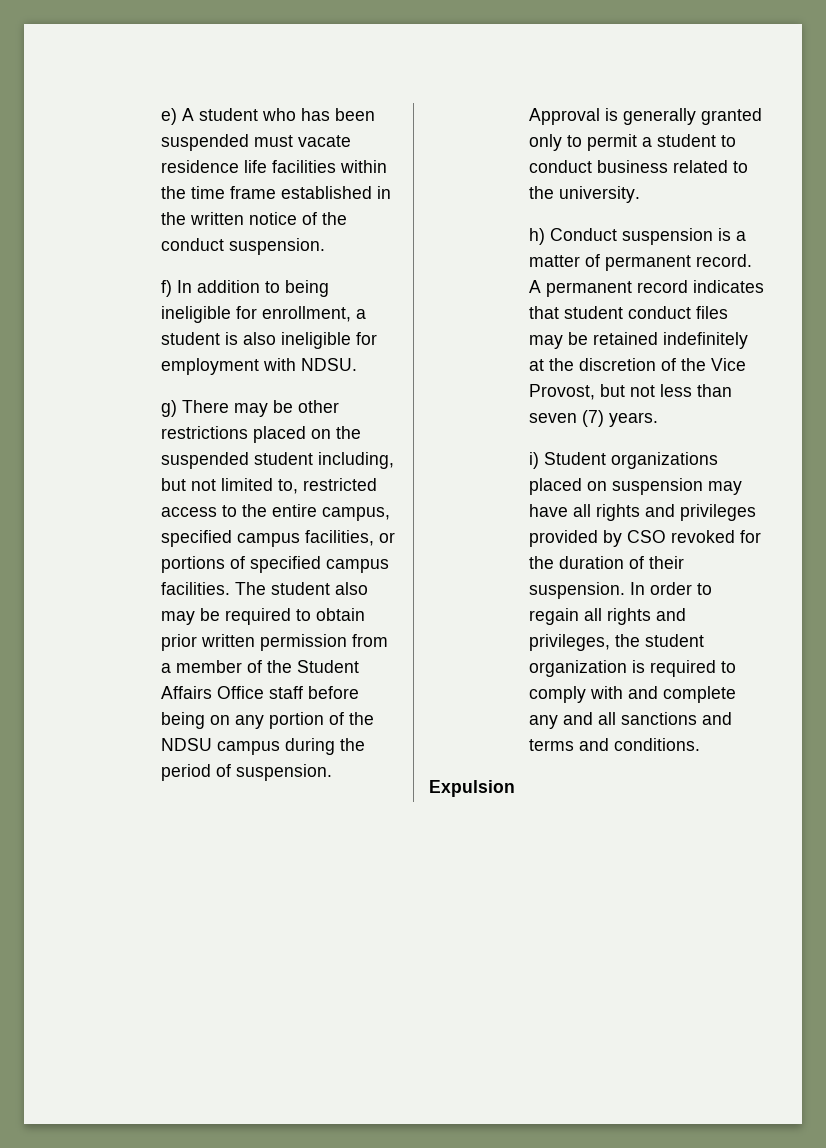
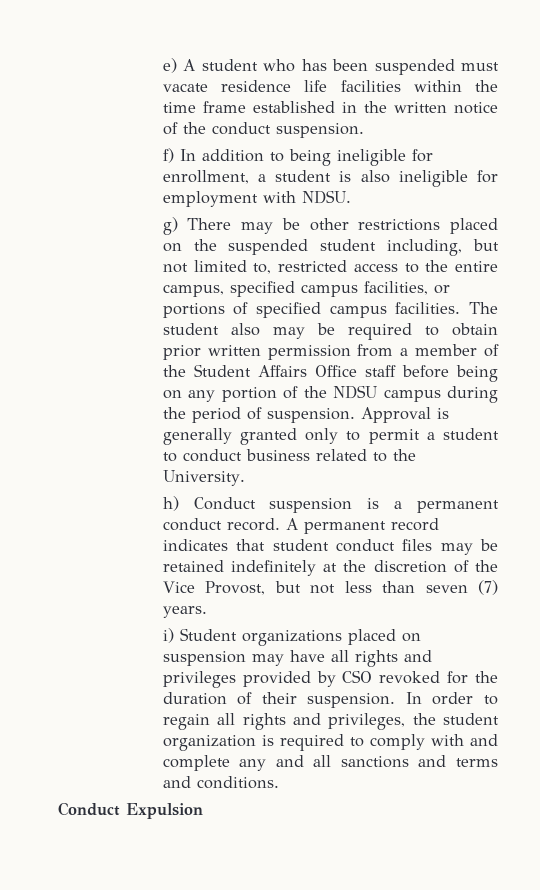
- Approval is generally granted only to permit a student to conduct business related to the university.
+ Approval is generally granted only to permit a student to conduct business related to the University.
- h) Conduct suspension is a matter of permanent record.
+ h) Conduct suspension is a permanent conduct record.
- Expulsion
+ Conduct Expulsion

